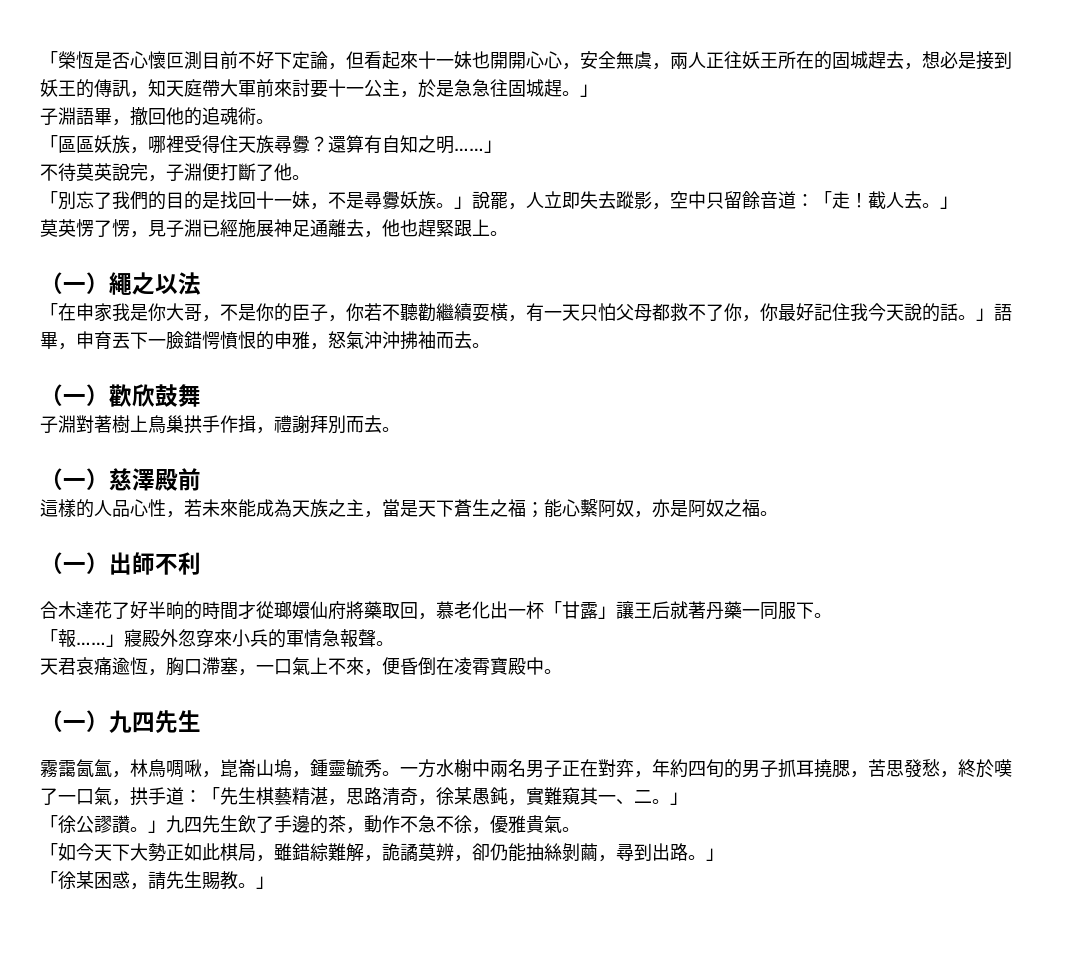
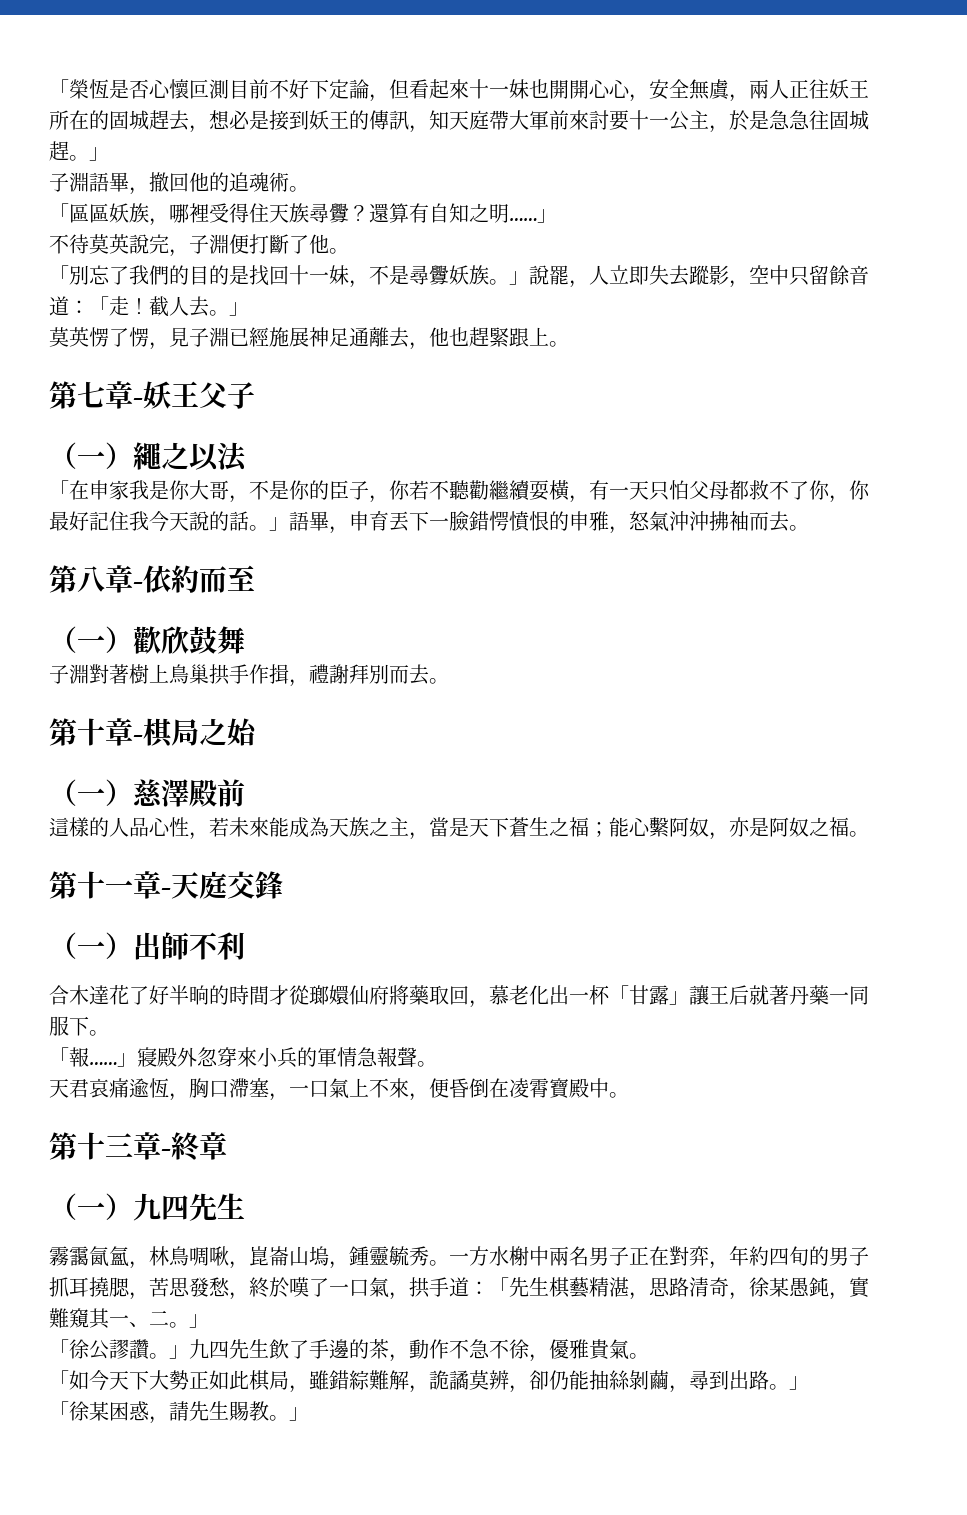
+ 第七章-妖王父子
+ 第八章-依約而至
+ 第十章-棋局之始
+ 第十一章-天庭交鋒
+ 第十三章-終章

